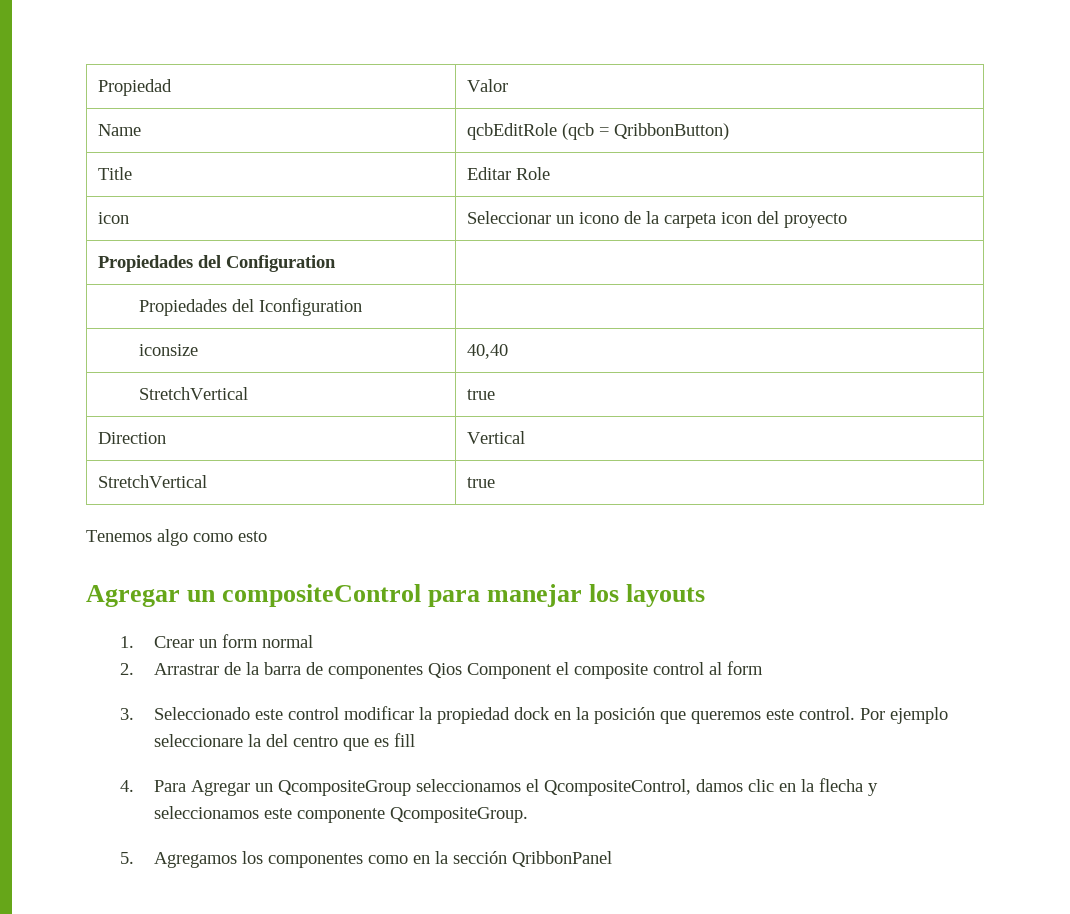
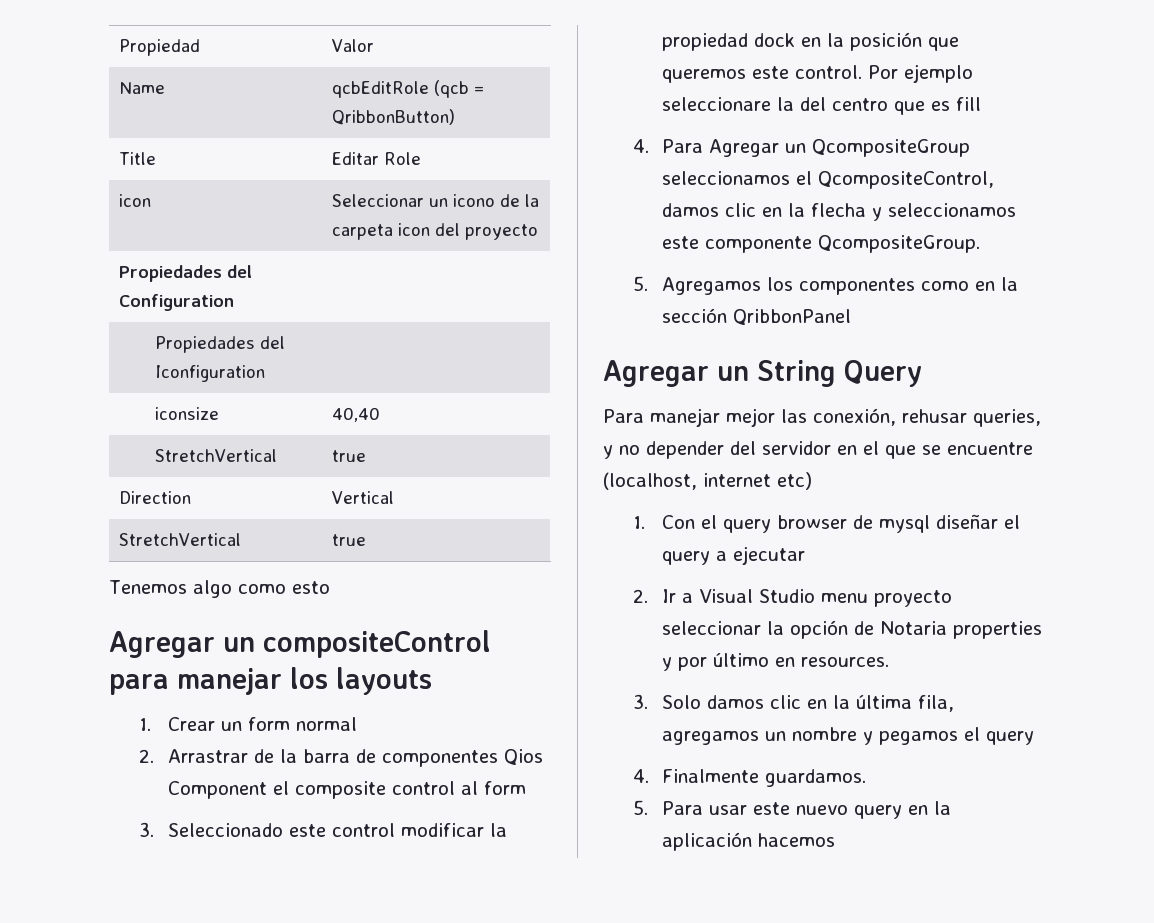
+ Agregar un String Query
+ Para manejar mejor las conexión, rehusar queries, y no depender del servidor en el que se encuentre (localhost, internet etc)
+ 1. Con el query browser de mysql diseñar el query a ejecutar
+ 2. Ir a Visual Studio menu proyecto seleccionar la opción de Notaria properties y por último en resources.
+ 3. Solo damos clic en la última fila, agregamos un nombre y pegamos el query
+ 4. Finalmente guardamos.
+ 5. Para usar este nuevo query en la aplicación hacemos

